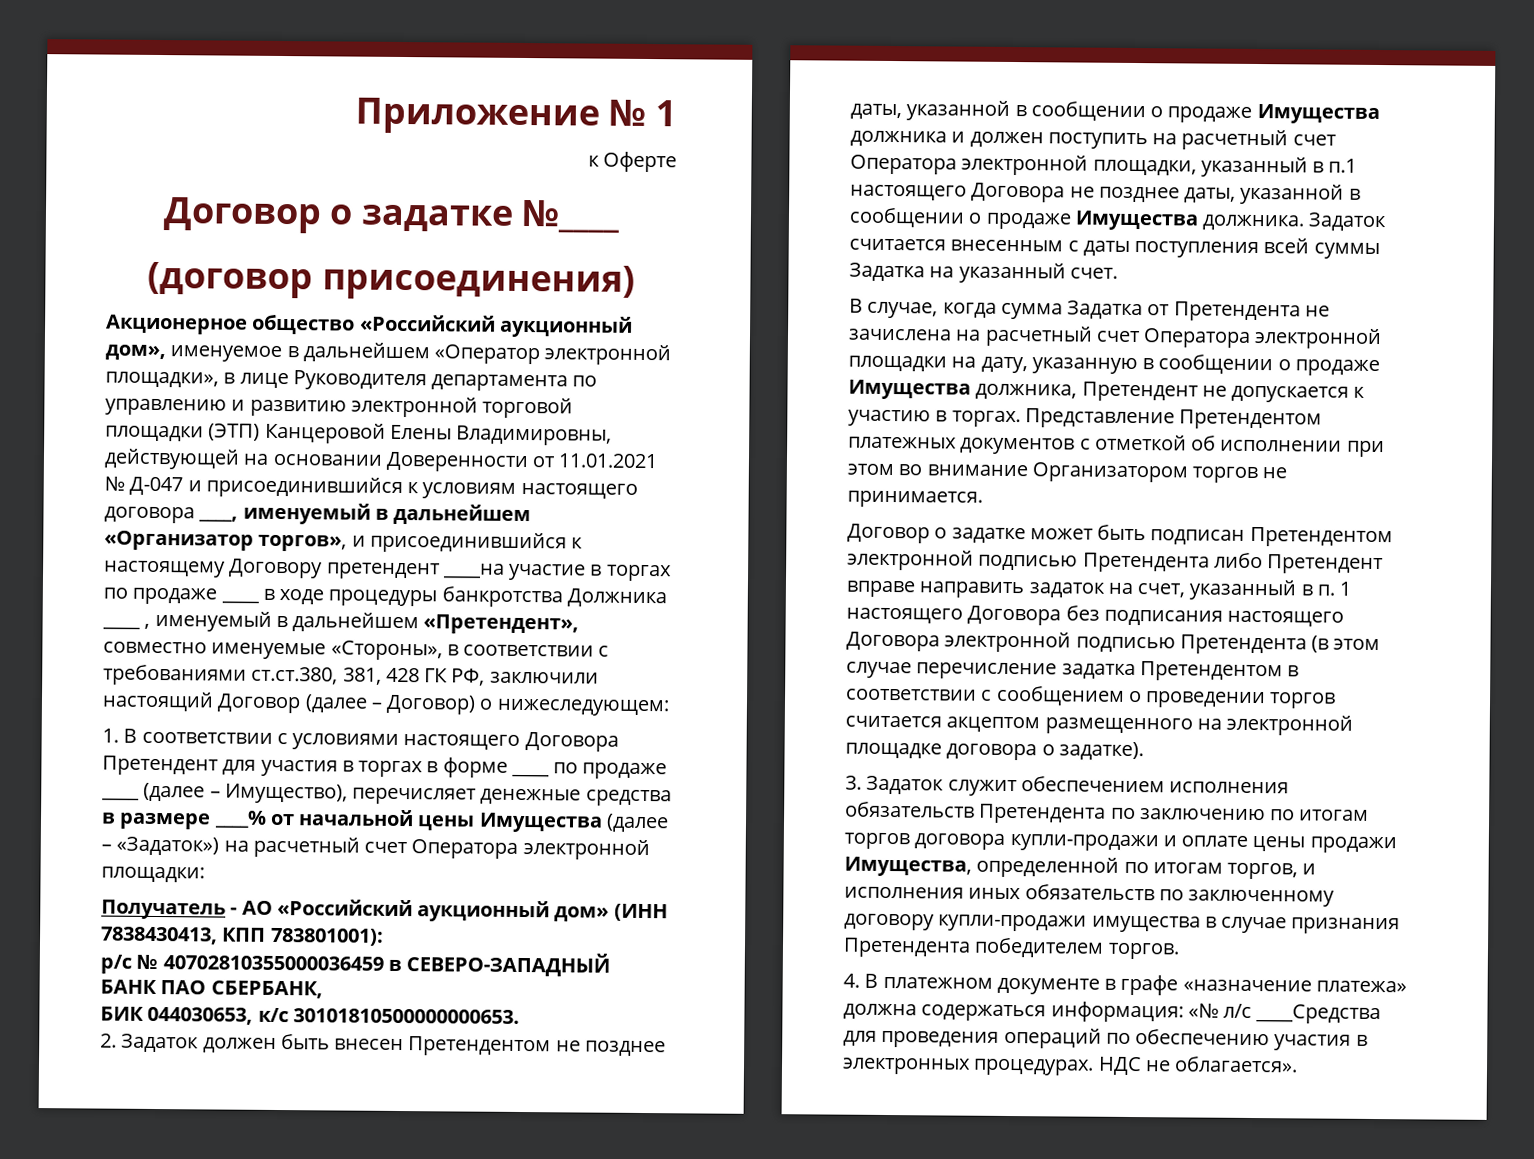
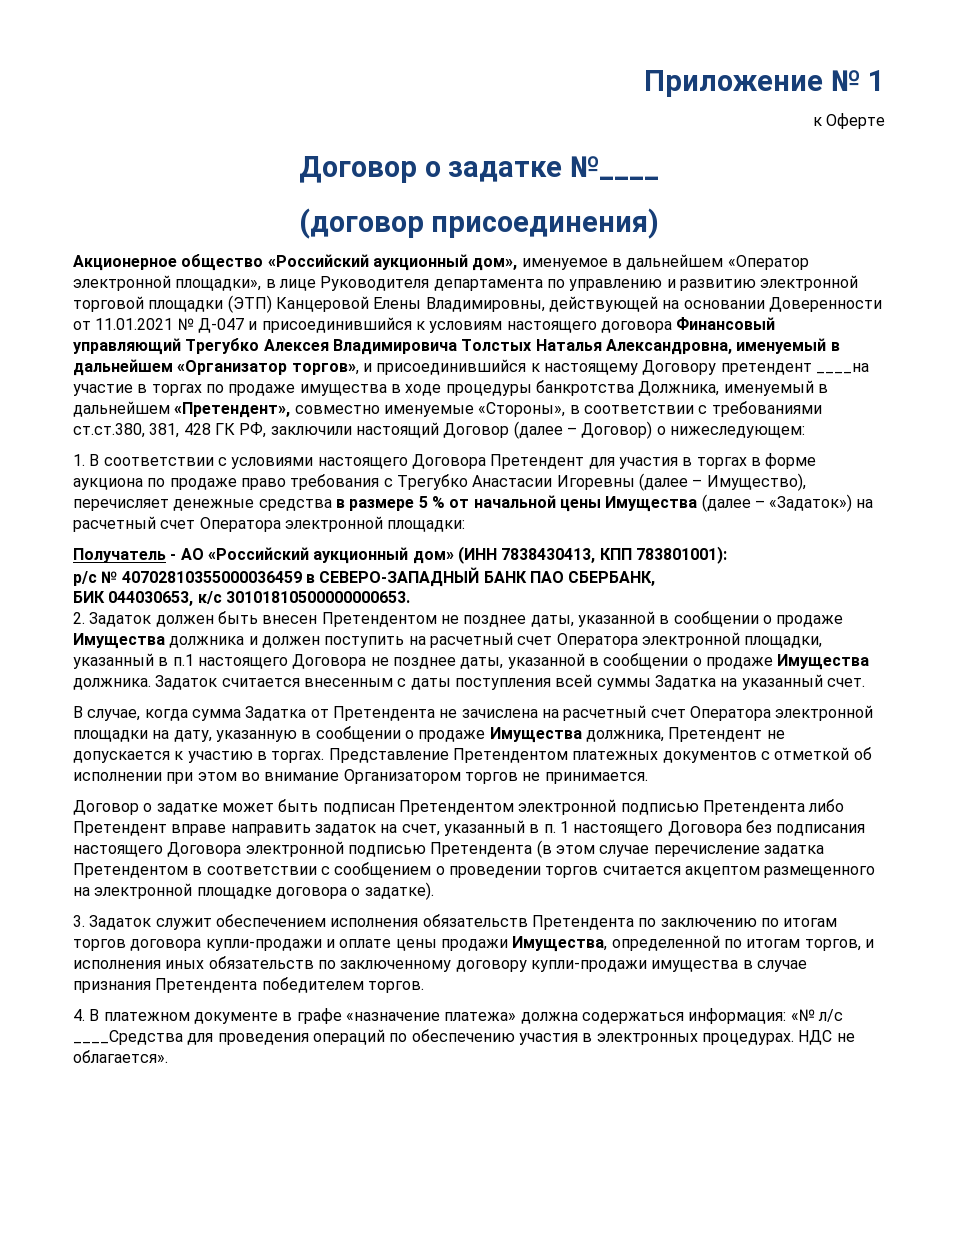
- Акционерное общество «Российский аукционный дом», именуемое в дальнейшем «Оператор электронной площадки», в лице Руководителя департамента по управлению и развитию электронной торговой площадки (ЭТП) Канцеровой Елены Владимировны, действующей на основании Доверенности от 11.01.2021 № Д-047 и присоединившийся к условиям настоящего договора ____, именуемый в дальнейшем «Организатор торгов», и присоединившийся к настоящему Договору претендент ____на участие в торгах по продаже ____ в ходе процедуры банкротства Должника ____ , именуемый в дальнейшем «Претендент», совместно именуемые «Стороны», в соответствии с требованиями ст.ст.380, 381, 428 ГК РФ, заключили настоящий Договор (далее – Договор) о нижеследующем:
+ Акционерное общество «Российский аукционный дом», именуемое в дальнейшем «Оператор электронной площадки», в лице Руководителя департамента по управлению и развитию электронной торговой площадки (ЭТП) Канцеровой Елены Владимировны, действующей на основании Доверенности от 11.01.2021 № Д-047 и присоединившийся к условиям настоящего договора Финансовый управляющий Трегубко Алексея Владимировича Толстых Наталья Александровна, именуемый в дальнейшем «Организатор торгов», и присоединившийся к настоящему Договору претендент ____на участие в торгах по продаже имущества в ходе процедуры банкротства Должника, именуемый в дальнейшем «Претендент», совместно именуемые «Стороны», в соответствии с требованиями ст.ст.380, 381, 428 ГК РФ, заключили настоящий Договор (далее – Договор) о нижеследующем:
- 1. В соответствии с условиями настоящего Договора Претендент для участия в торгах в форме ____ по продаже ____ (далее – Имущество), перечисляет денежные средства в размере ____% от начальной цены Имущества (далее – «Задаток») на расчетный счет Оператора электронной площадки:
+ 1. В соответствии с условиями настоящего Договора Претендент для участия в торгах в форме аукциона по продаже право требования с Трегубко Анастасии Игоревны (далее – Имущество), перечисляет денежные средства в размере 5 % от начальной цены Имущества (далее – «Задаток») на расчетный счет Оператора электронной площадки:

